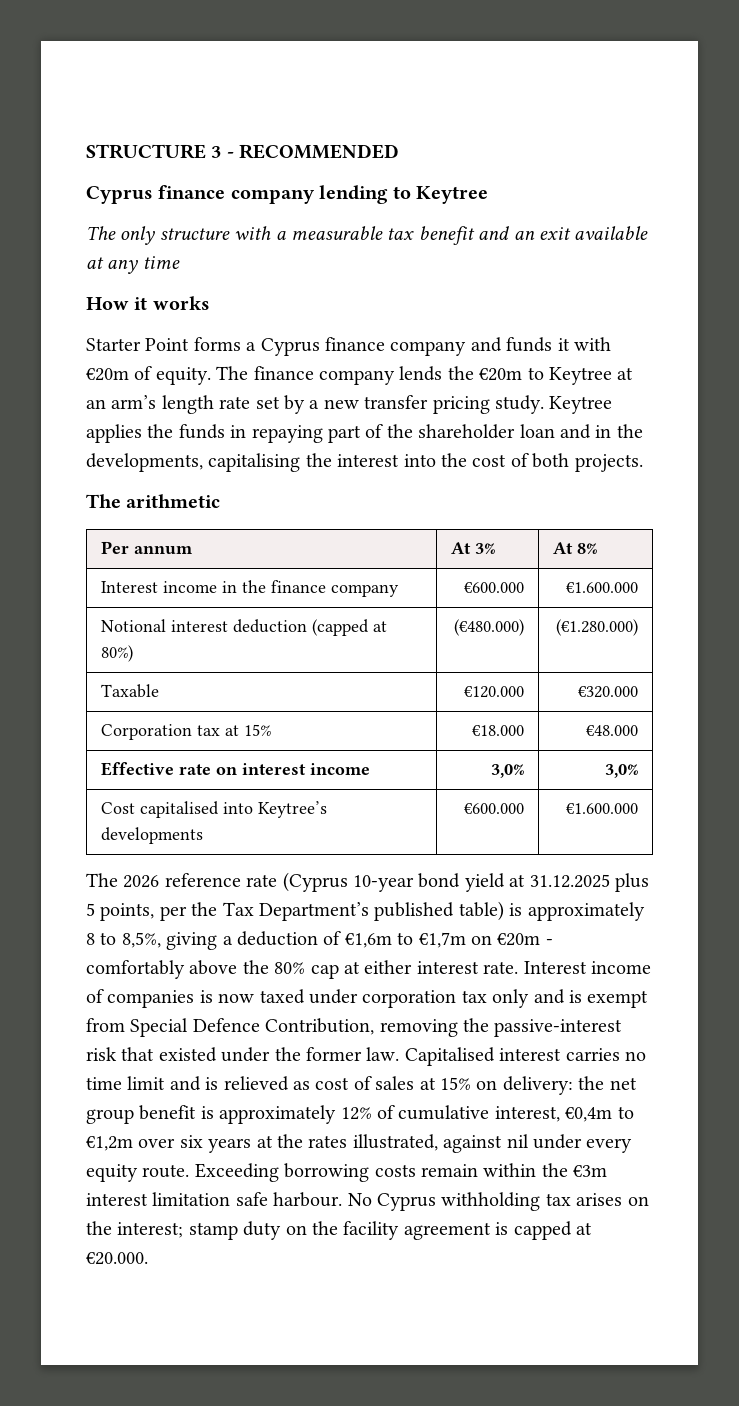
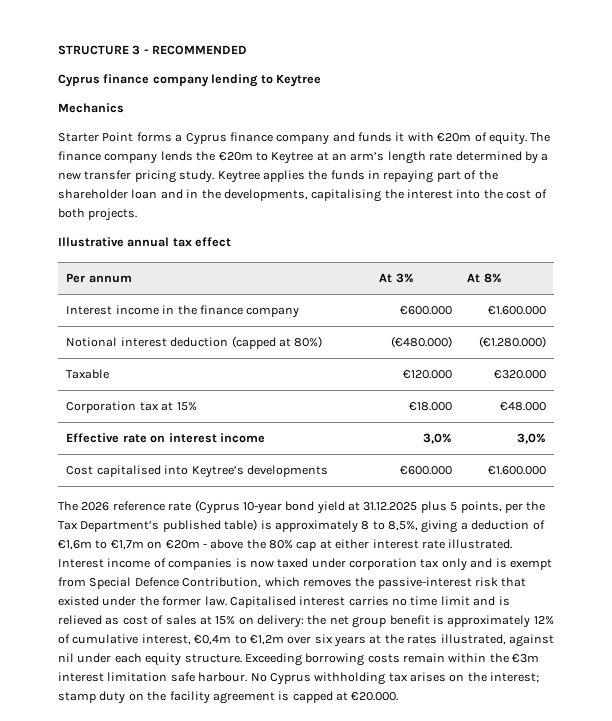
- The only structure with a measurable tax benefit and an exit available at any time
- How it works
+ Mechanics
- The finance company lends the €20m to Keytree at an arm’s length rate set by a new transfer pricing study.
+ The finance company lends the €20m to Keytree at an arm’s length rate determined by a new transfer pricing study.
- The arithmetic
+ Illustrative annual tax effect
- The 2026 reference rate (Cyprus 10-year bond yield at 31.12.2025 plus 5 points, per the Tax Department’s published table) is approximately 8 to 8,5%, giving a deduction of €1,6m to €1,7m on €20m - comfortably above the 80% cap at either interest rate.
+ The 2026 reference rate (Cyprus 10-year bond yield at 31.12.2025 plus 5 points, per the Tax Department’s published table) is approximately 8 to 8,5%, giving a deduction of €1,6m to €1,7m on €20m - above the 80% cap at either interest rate illustrated.
- Interest income of companies is now taxed under corporation tax only and is exempt from Special Defence Contribution, removing the passive-interest risk that existed under the former law.
+ Interest income of companies is now taxed under corporation tax only and is exempt from Special Defence Contribution, which removes the passive-interest risk that existed under the former law.
- Capitalised interest carries no time limit and is relieved as cost of sales at 15% on delivery: the net group benefit is approximately 12% of cumulative interest, €0,4m to €1,2m over six years at the rates illustrated, against nil under every equity route.
+ Capitalised interest carries no time limit and is relieved as cost of sales at 15% on delivery: the net group benefit is approximately 12% of cumulative interest, €0,4m to €1,2m over six years at the rates illustrated, against nil under each equity structure.

